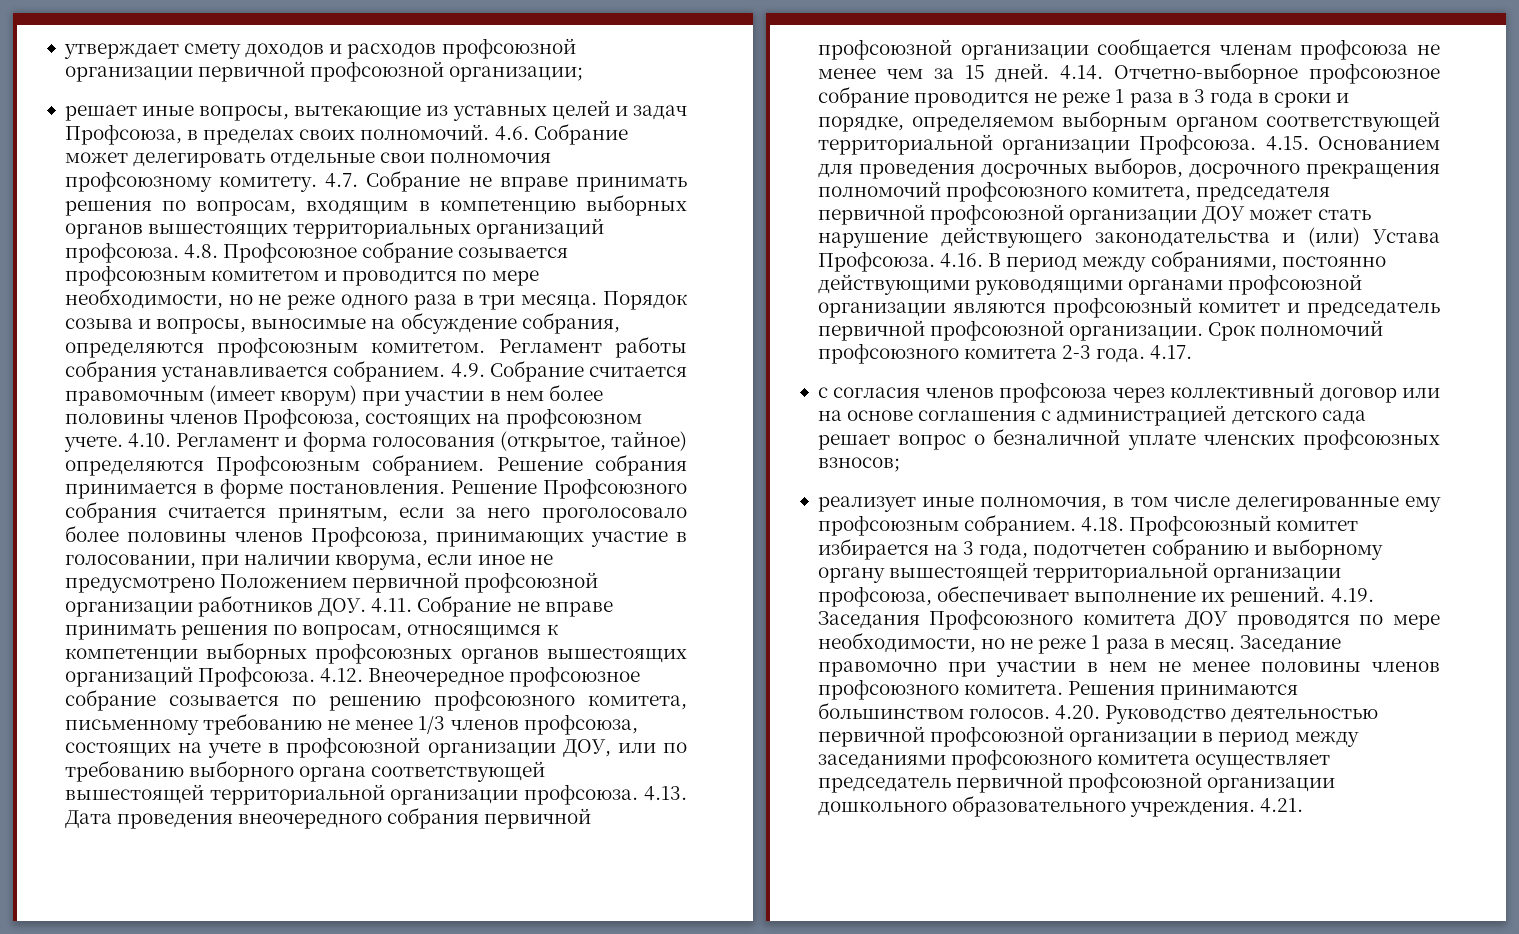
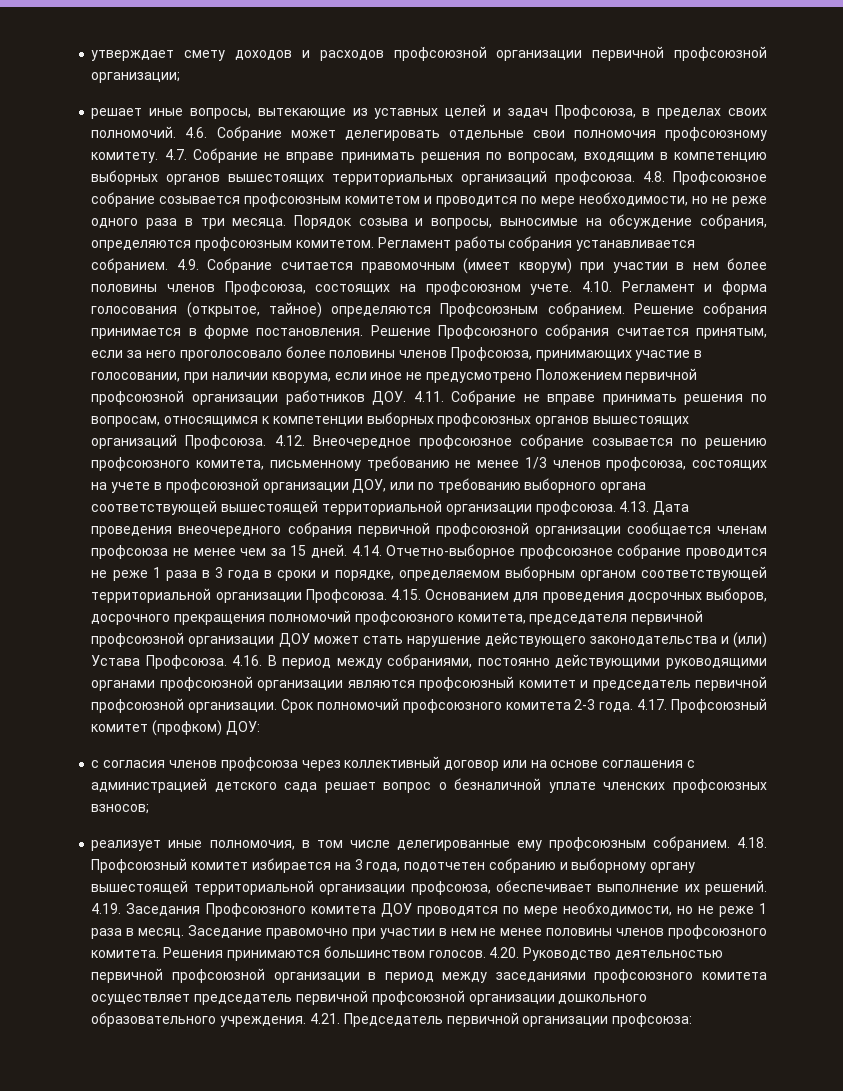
- 4.17.
+ 4.17. Профсоюзный комитет (профком) ДОУ:
- 4.21.
+ 4.21. Председатель первичной организации профсоюза:

